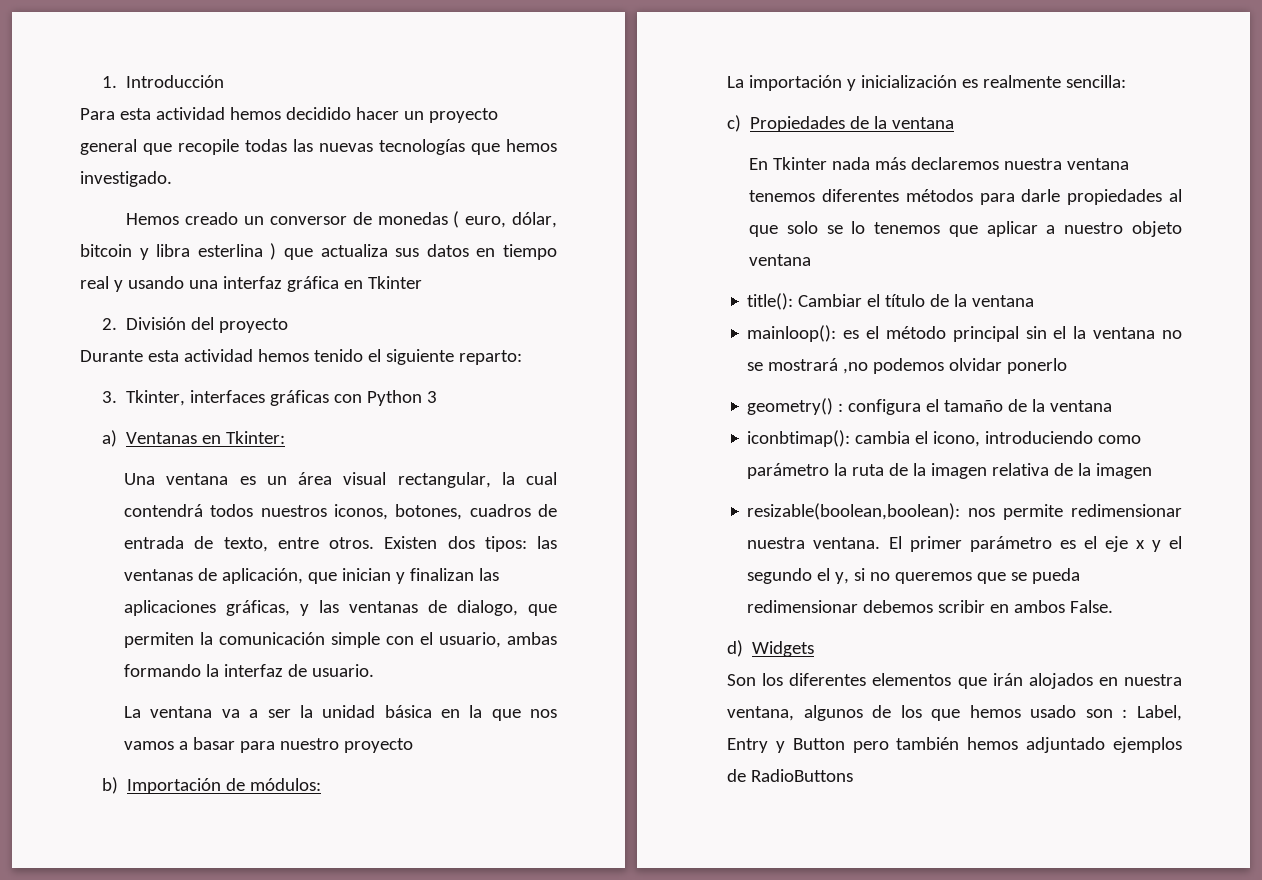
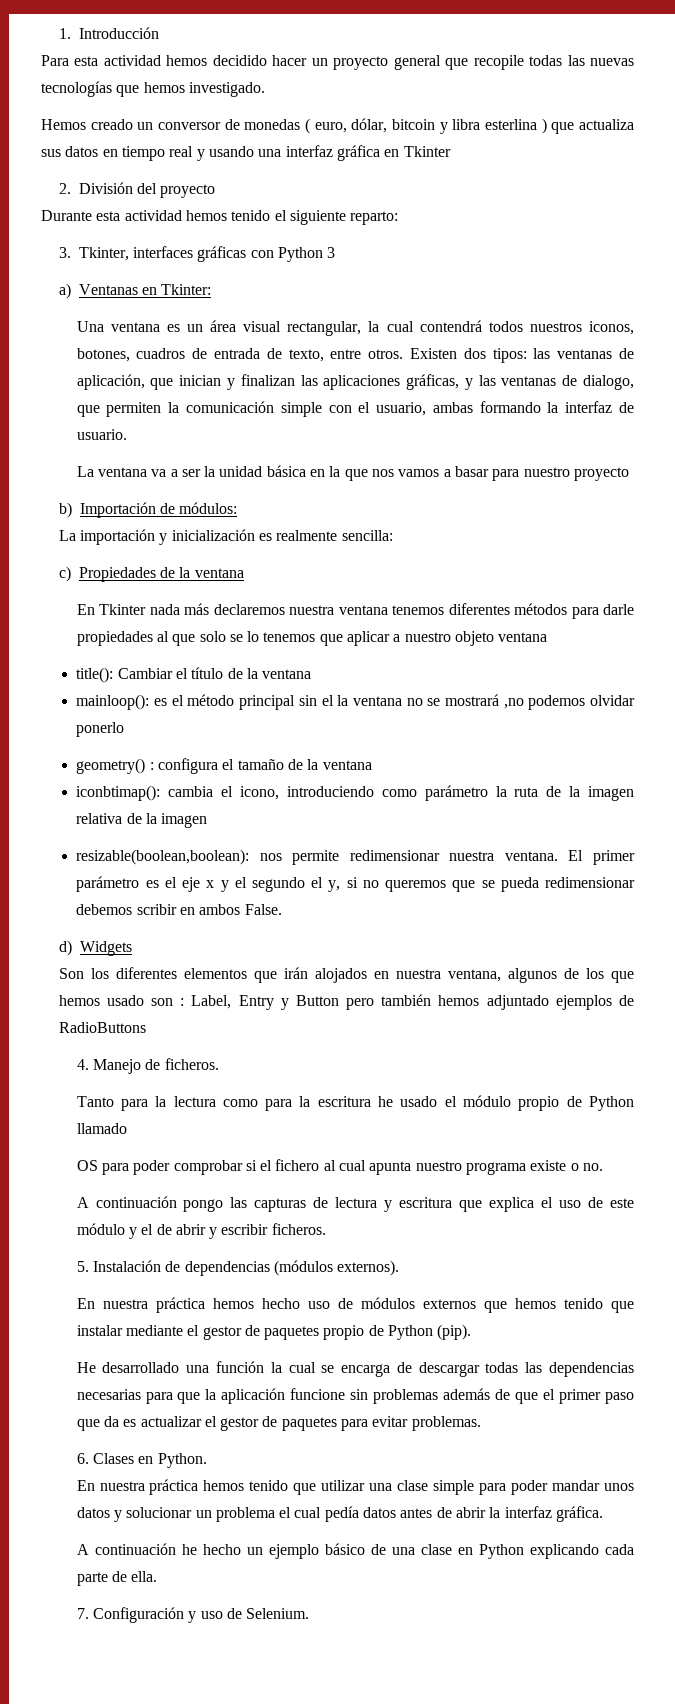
+ 4. Manejo de ficheros.
+ Tanto para la lectura como para la escritura he usado el módulo propio de Python llamado
+ OS para poder comprobar si el fichero al cual apunta nuestro programa existe o no.
+ A continuación pongo las capturas de lectura y escritura que explica el uso de este módulo y el de abrir y escribir ficheros.
+ 5. Instalación de dependencias (módulos externos).
+ En nuestra práctica hemos hecho uso de módulos externos que hemos tenido que instalar mediante el gestor de paquetes propio de Python (pip).
+ He desarrollado una función la cual se encarga de descargar todas las dependencias necesarias para que la aplicación funcione sin problemas además de que el primer paso que da es actualizar el gestor de paquetes para evitar problemas.
+ 6. Clases en Python.
+ En nuestra práctica hemos tenido que utilizar una clase simple para poder mandar unos datos y solucionar un problema el cual pedía datos antes de abrir la interfaz gráfica.
+ A continuación he hecho un ejemplo básico de una clase en Python explicando cada parte de ella.
+ 7. Configuración y uso de Selenium.

